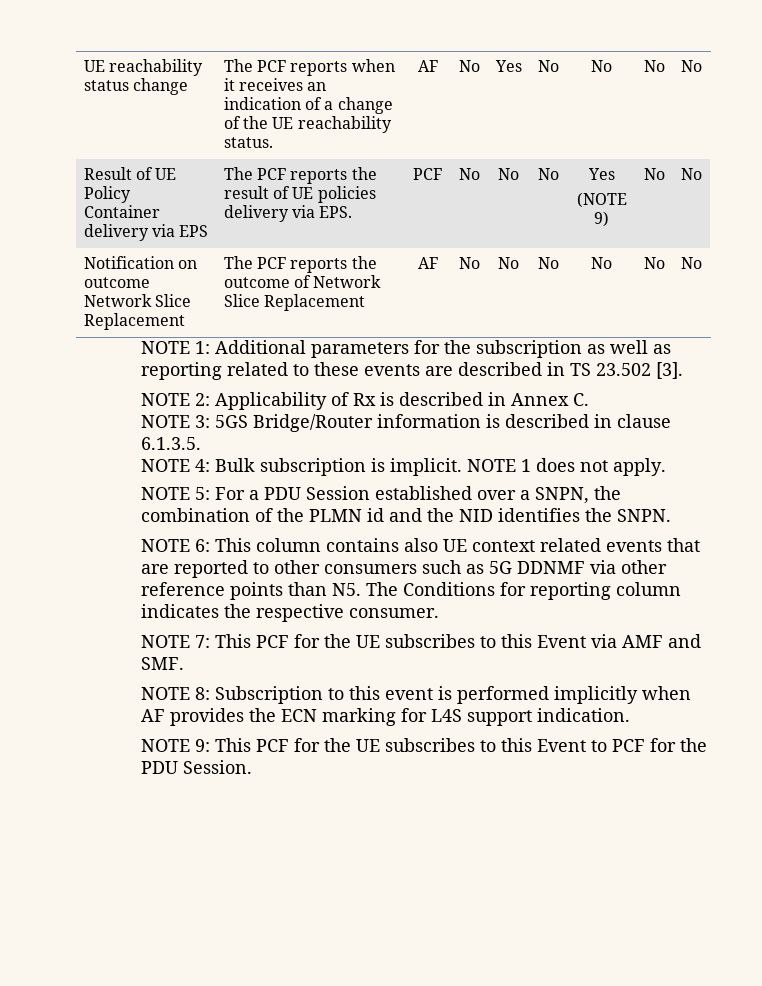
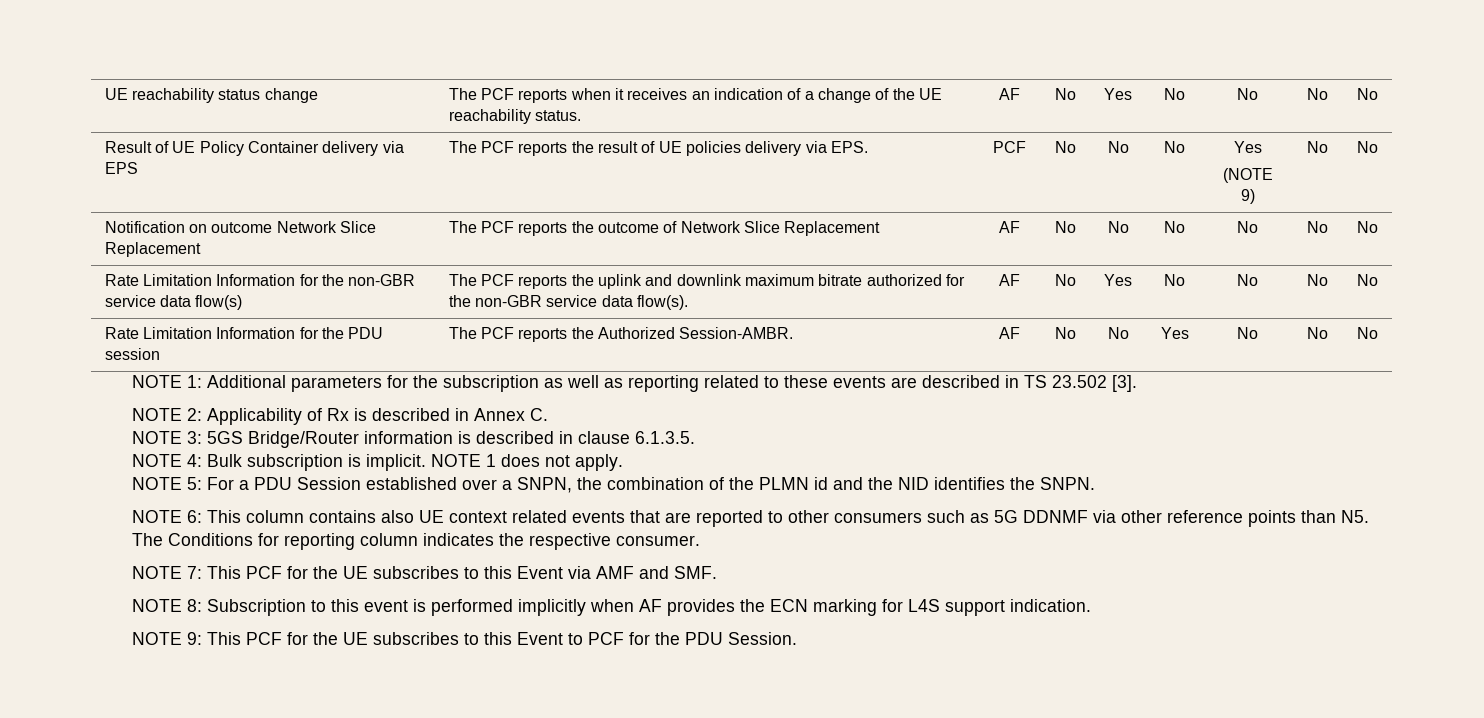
+ Rate Limitation Information for the non-GBR service data flow(s) | The PCF reports the uplink and downlink maximum bitrate authorized for the non-GBR service data flow(s). | AF | No | Yes | No | No | No | No
+ Rate Limitation Information for the PDU session | The PCF reports the Authorized Session-AMBR. | AF | No | No | Yes | No | No | No

